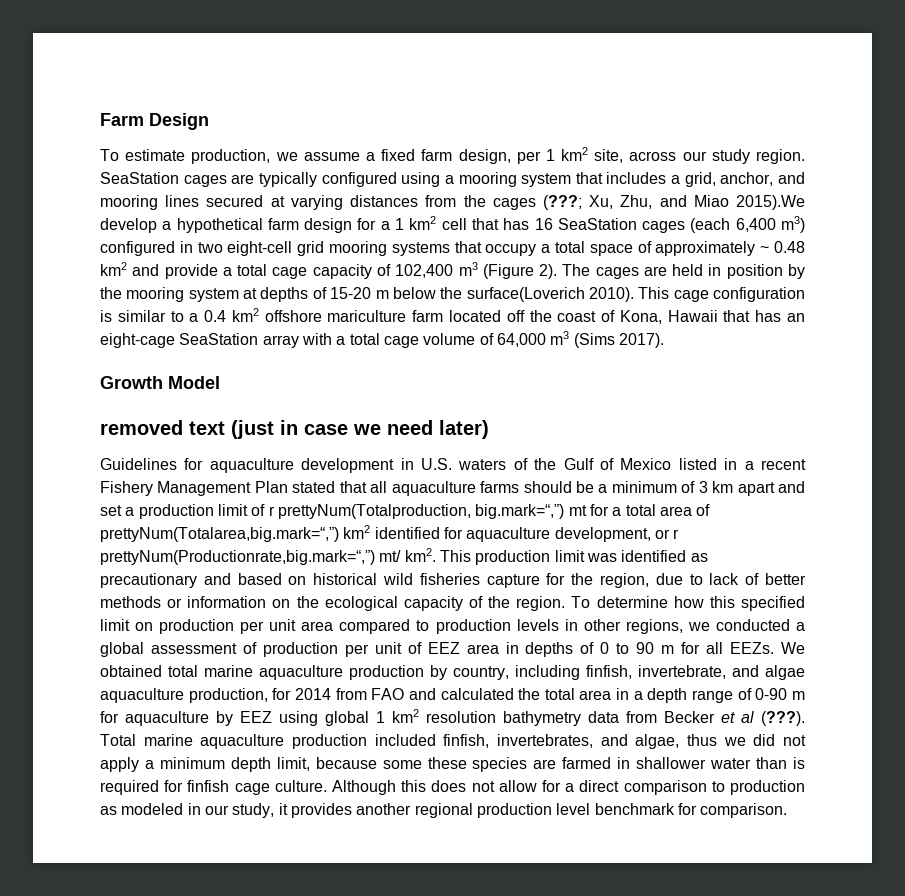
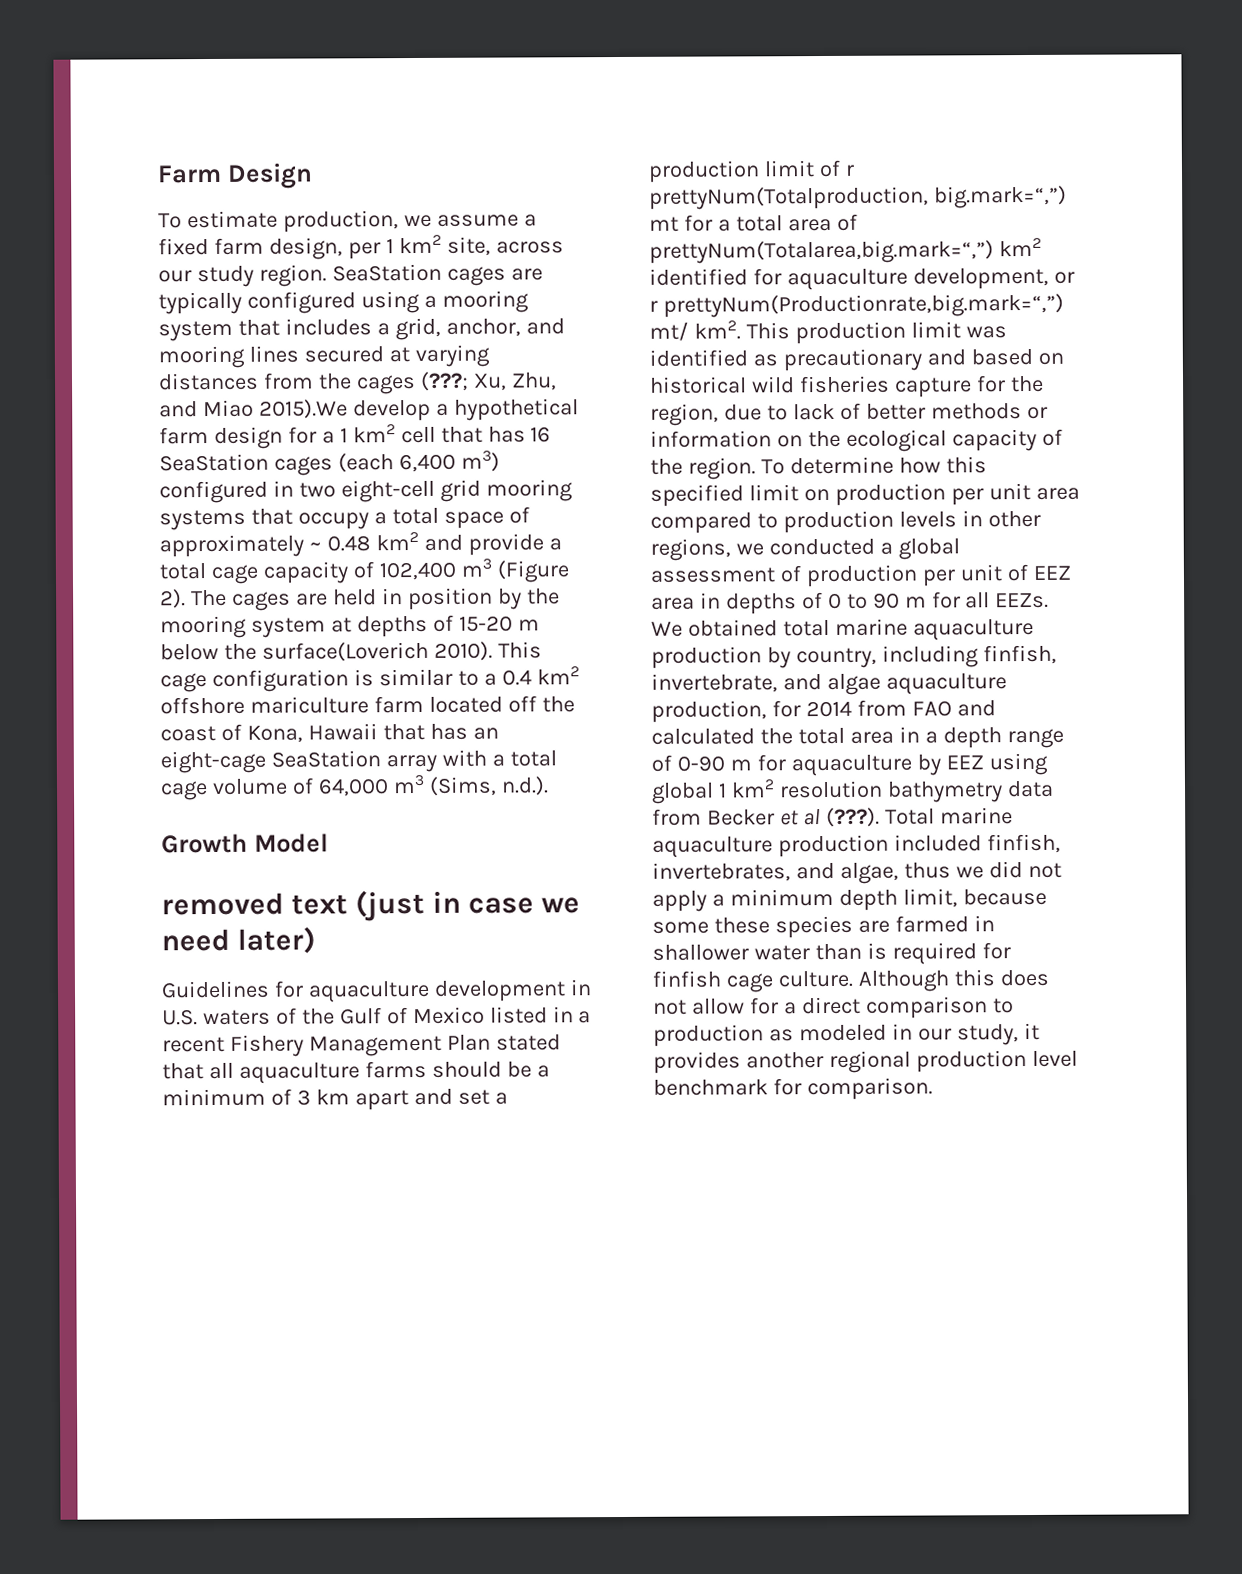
- This cage configuration is similar to a 0.4 km2 offshore mariculture farm located off the coast of Kona, Hawaii that has an eight-cage SeaStation array with a total cage volume of 64,000 m3 (Sims 2017).
+ This cage configuration is similar to a 0.4 km2 offshore mariculture farm located off the coast of Kona, Hawaii that has an eight-cage SeaStation array with a total cage volume of 64,000 m3 (Sims, n.d.).

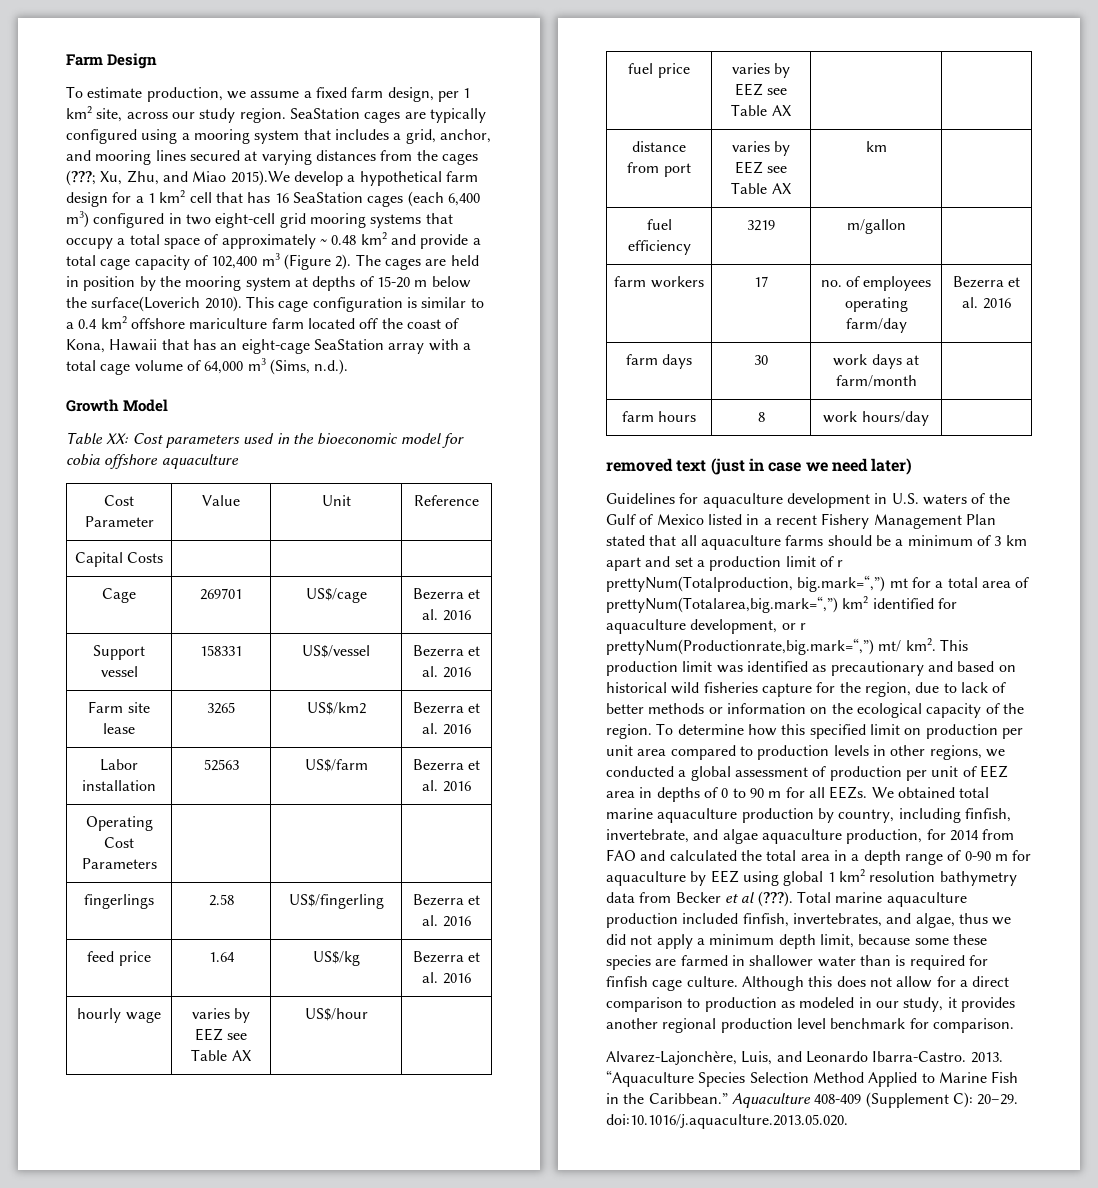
+ Table XX: Cost parameters used in the bioeconomic model for cobia offshore aquaculture
+ Cost Parameter | Value | Unit | Reference
+ Capital Costs | | |
+ Cage | 269701 | US$/cage | Bezerra et al. 2016
+ Support vessel | 158331 | US$/vessel | Bezerra et al. 2016
+ Farm site lease | 3265 | US$/km2 | Bezerra et al. 2016
+ Labor installation | 52563 | US$/farm | Bezerra et al. 2016
+ Operating Cost Parameters | | |
+ fingerlings | 2.58 | US$/fingerling | Bezerra et al. 2016
+ feed price | 1.64 | US$/kg | Bezerra et al. 2016
+ hourly wage | varies by EEZ see Table AX | US$/hour |
+ fuel price | varies by EEZ see Table AX | |
+ distance from port | varies by EEZ see Table AX | km |
+ fuel efficiency | 3219 | m/gallon |
+ farm workers | 17 | no. of employees operating farm/day | Bezerra et al. 2016
+ farm days | 30 | work days at farm/month |
+ farm hours | 8 | work hours/day |
+ Alvarez-Lajonchère, Luis, and Leonardo Ibarra-Castro. 2013. “Aquaculture Species Selection Method Applied to Marine Fish in the Caribbean.” Aquaculture 408-409 (Supplement C): 20–29. doi:10.1016/j.aquaculture.2013.05.020.

